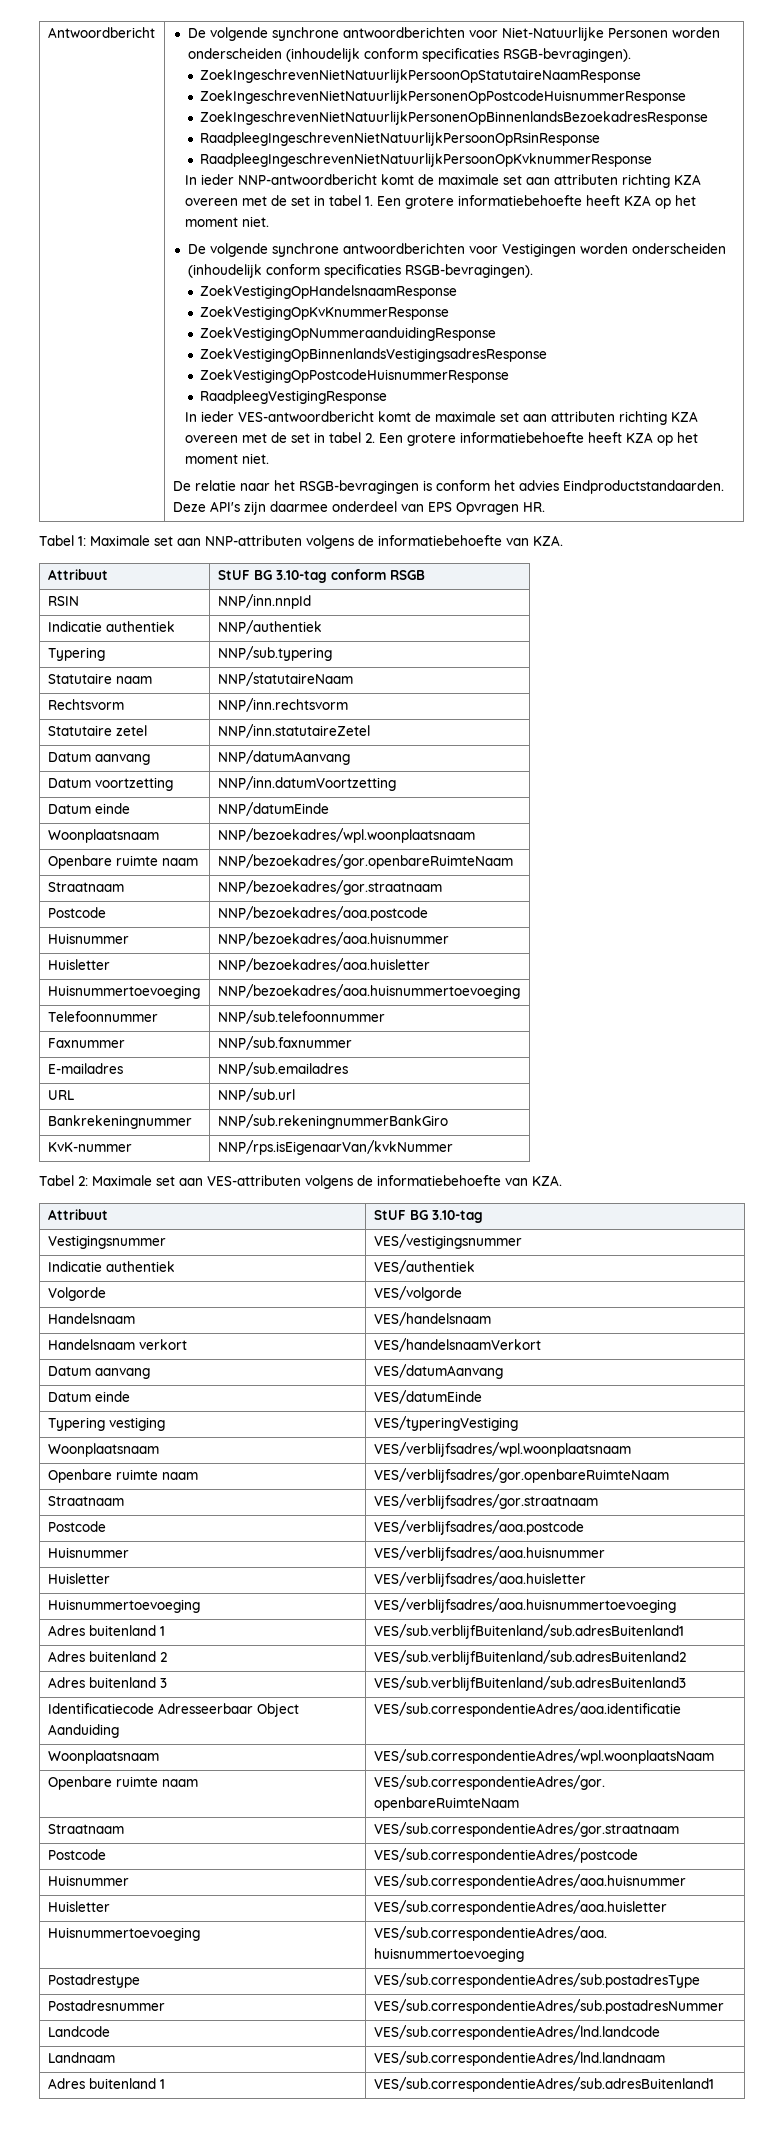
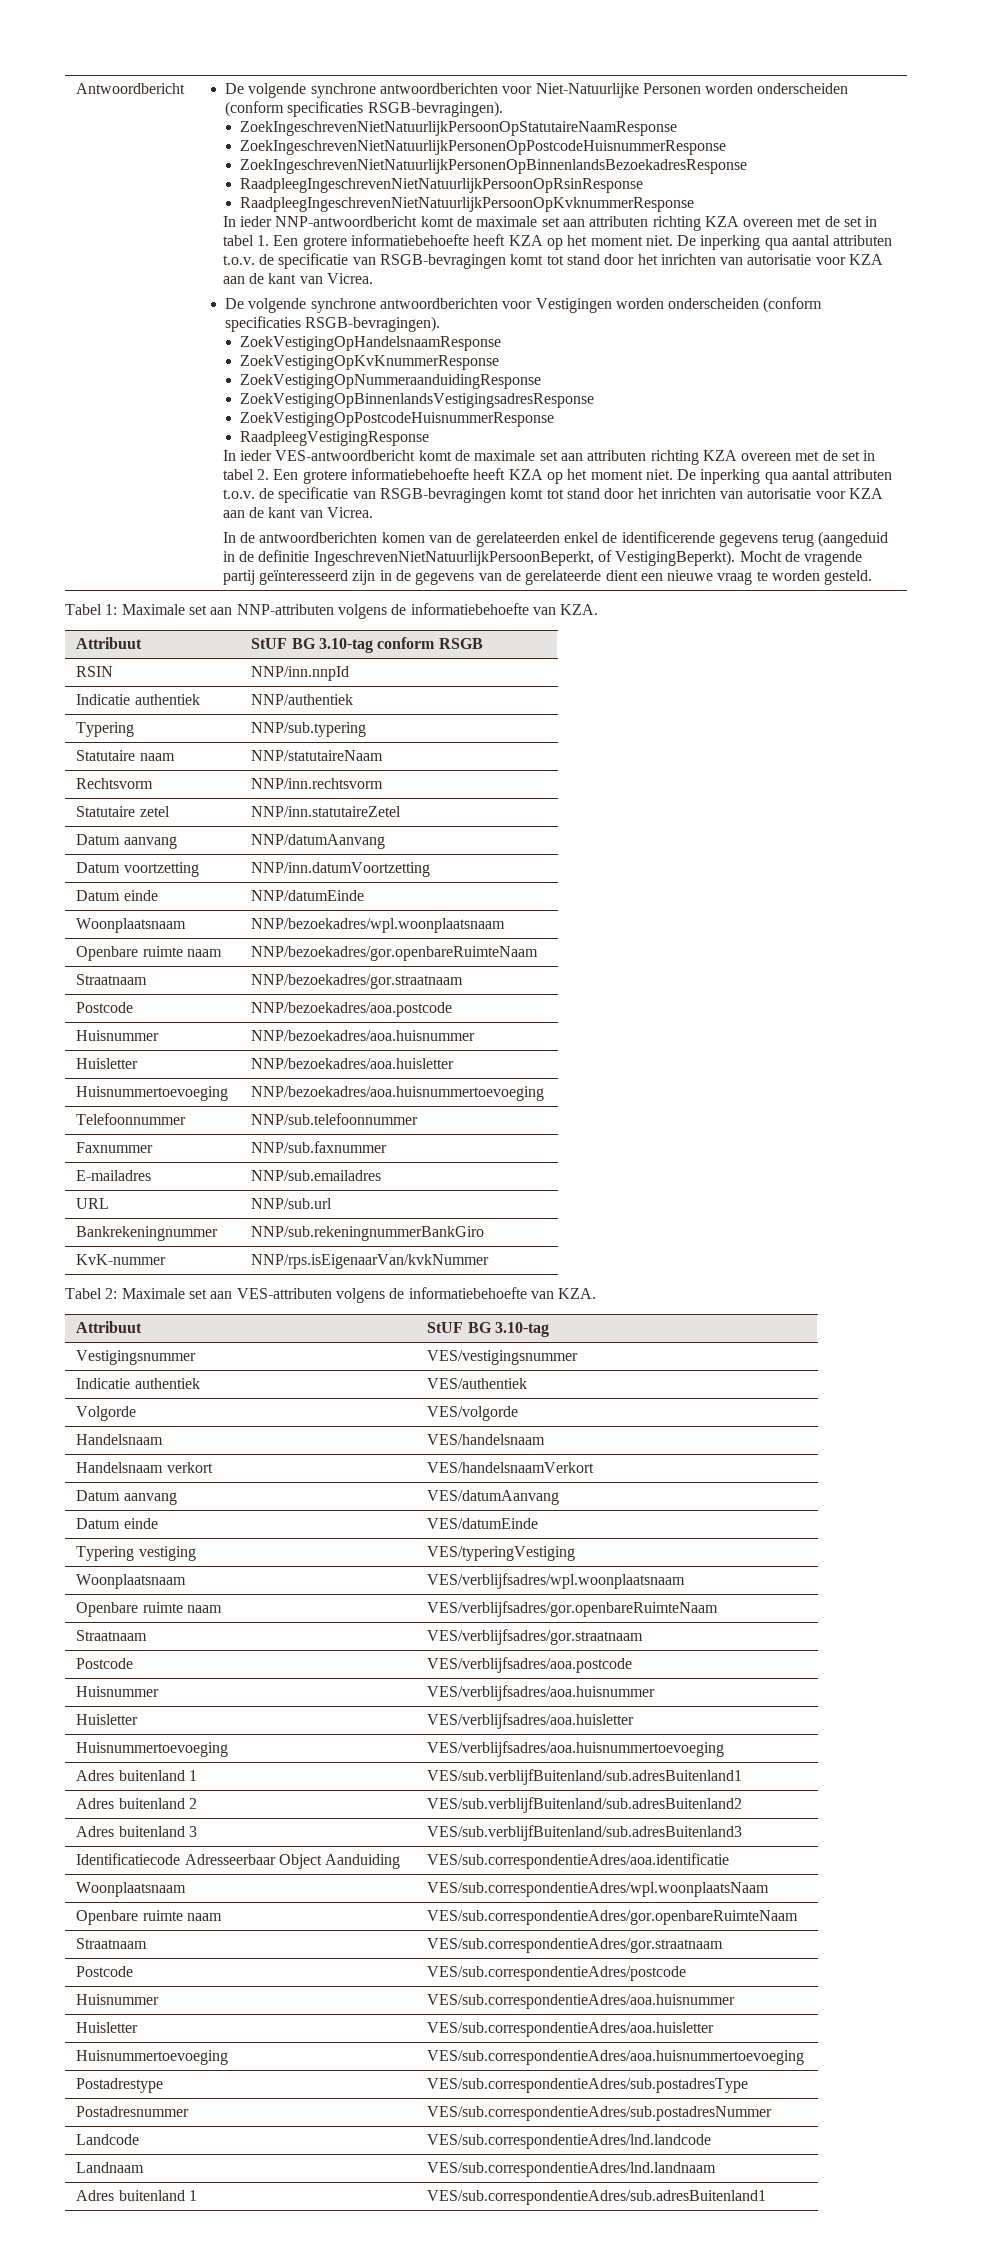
- De volgende synchrone antwoordberichten voor Niet-Natuurlijke Personen worden onderscheiden (inhoudelijk conform specificaties RSGB-bevragingen).
+ De volgende synchrone antwoordberichten voor Niet-Natuurlijke Personen worden onderscheiden (conform specificaties RSGB-bevragingen).
- In ieder NNP-antwoordbericht komt de maximale set aan attributen richting KZA overeen met de set in tabel 1. Een grotere informatiebehoefte heeft KZA op het moment niet.
+ In ieder NNP-antwoordbericht komt de maximale set aan attributen richting KZA overeen met de set in tabel 1. Een grotere informatiebehoefte heeft KZA op het moment niet. De inperking qua aantal attributen t.o.v. de specificatie van RSGB-bevragingen komt tot stand door het inrichten van autorisatie voor KZA aan de kant van Vicrea.
- De volgende synchrone antwoordberichten voor Vestigingen worden onderscheiden (inhoudelijk conform specificaties RSGB-bevragingen).
+ De volgende synchrone antwoordberichten voor Vestigingen worden onderscheiden (conform specificaties RSGB-bevragingen).
- In ieder VES-antwoordbericht komt de maximale set aan attributen richting KZA overeen met de set in tabel 2. Een grotere informatiebehoefte heeft KZA op het moment niet.
- De relatie naar het RSGB-bevragingen is conform het advies Eindproductstandaarden. Deze API's zijn daarmee onderdeel van EPS Opvragen HR.
+ In ieder VES-antwoordbericht komt de maximale set aan attributen richting KZA overeen met de set in tabel 2. Een grotere informatiebehoefte heeft KZA op het moment niet. De inperking qua aantal attributen t.o.v. de specificatie van RSGB-bevragingen komt tot stand door het inrichten van autorisatie voor KZA aan de kant van Vicrea.
+ In de antwoordberichten komen van de gerelateerden enkel de identificerende gegevens terug (aangeduid in de definitie IngeschrevenNietNatuurlijkPersoonBeperkt, of VestigingBeperkt). Mocht de vragende partij geïnteresseerd zijn in de gegevens van de gerelateerde dient een nieuwe vraag te worden gesteld.

